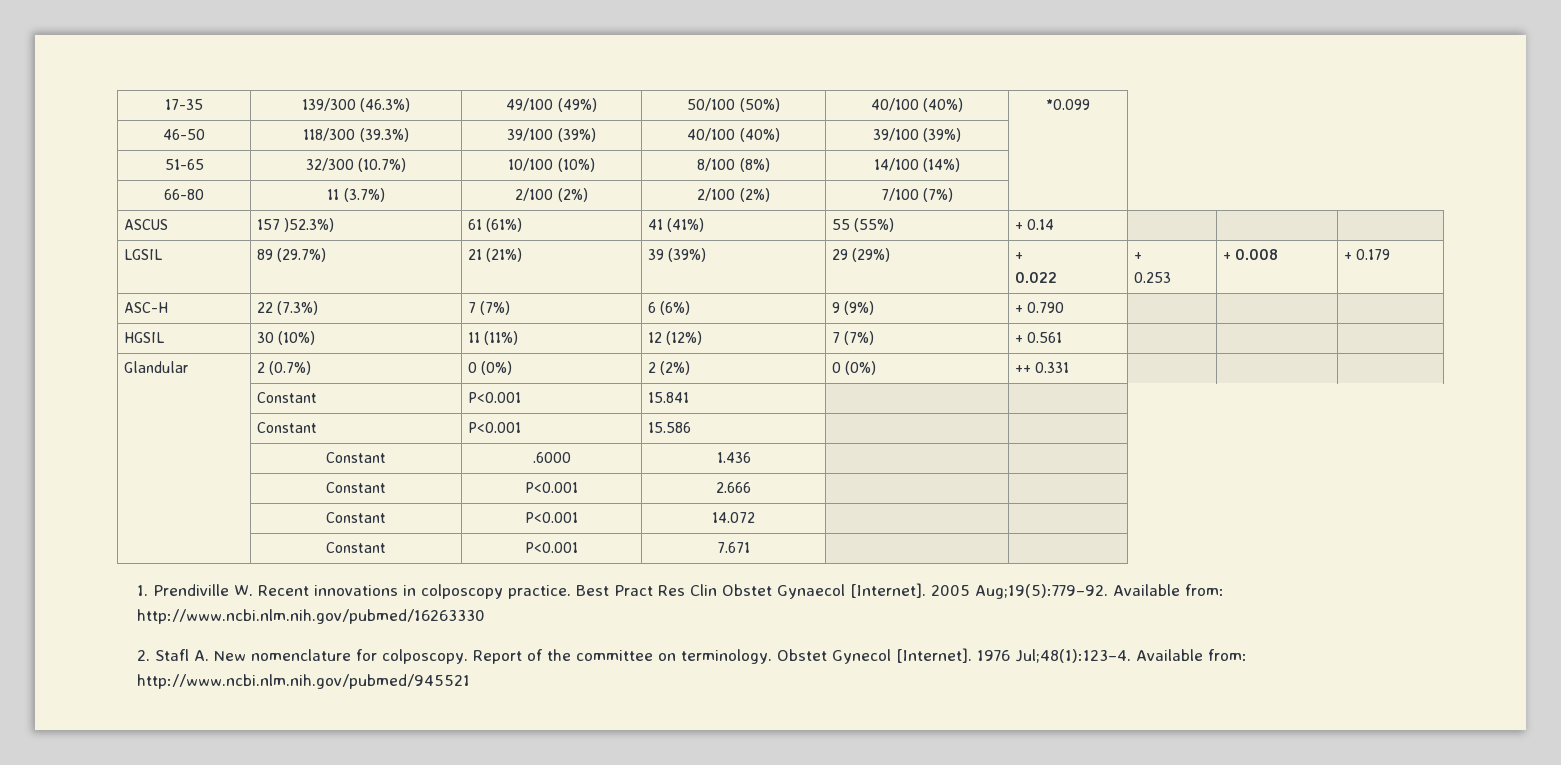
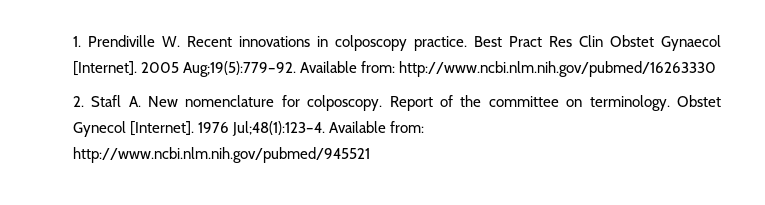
- 17-35 | 139/300 (46.3%) | 49/100 (49%) | 50/100 (50%) | 40/100 (40%) | *0.099
- 46-50 | 118/300 (39.3%) | 39/100 (39%) | 40/100 (40%) | 39/100 (39%) |
- 51-65 | 32/300 (10.7%) | 10/100 (10%) | 8/100 (8%) | 14/100 (14%) |
- 66-80 | 11 (3.7%) | 2/100 (2%) | 2/100 (2%) | 7/100 (7%) |
- ASCUS | 157 )52.3%) | 61 (61%) | 41 (41%) | 55 (55%) | + 0.14 | | |
- LGSIL | 89 (29.7%) | 21 (21%) | 39 (39%) | 29 (29%) | +
- 0.022 | +
- 0.253 | + 0.008 | + 0.179
- ASC-H | 22 (7.3%) | 7 (7%) | 6 (6%) | 9 (9%) | + 0.790 | | |
- HGSIL | 30 (10%) | 11 (11%) | 12 (12%) | 7 (7%) | + 0.561 | | |
- Glandular | 2 (0.7%) | 0 (0%) | 2 (2%) | 0 (0%) | ++ 0.331 | | |
- | Constant | P<0.001 | 15.841 | |
- | Constant | P<0.001 | 15.586 | |
- | Constant | .6000 | 1.436 | |
- | Constant | P<0.001 | 2.666 | |
- | Constant | P<0.001 | 14.072 | |
- | Constant | P<0.001 | 7.671 | |

